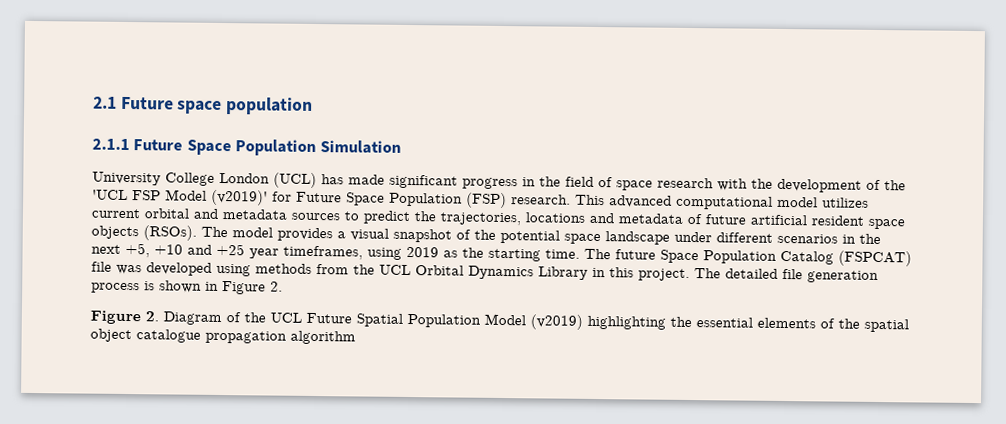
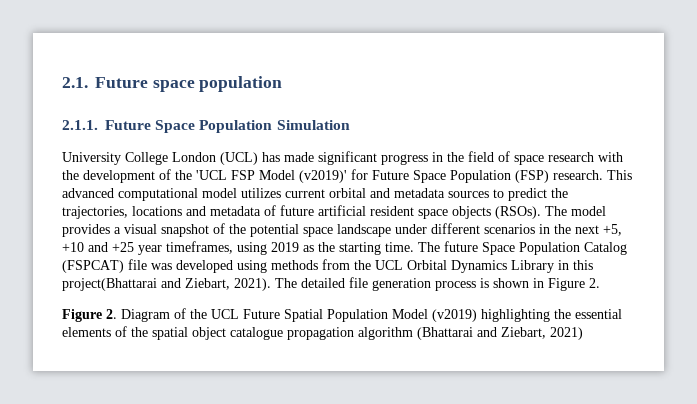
- 2.1 Future space population
+ 2.1. Future space population
- 2.1.1 Future Space Population Simulation
+ 2.1.1. Future Space Population Simulation
- The future Space Population Catalog (FSPCAT) file was developed using methods from the UCL Orbital Dynamics Library in this project.
+ The future Space Population Catalog (FSPCAT) file was developed using methods from the UCL Orbital Dynamics Library in this project(Bhattarai and Ziebart, 2021).
- Figure 2. Diagram of the UCL Future Spatial Population Model (v2019) highlighting the essential elements of the spatial object catalogue propagation algorithm
+ Figure 2. Diagram of the UCL Future Spatial Population Model (v2019) highlighting the essential elements of the spatial object catalogue propagation algorithm (Bhattarai and Ziebart, 2021)

